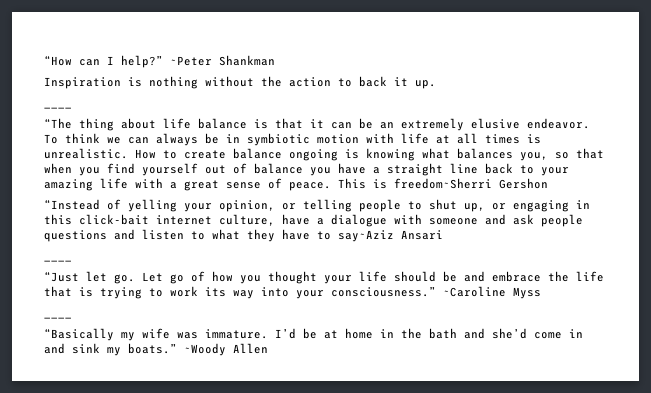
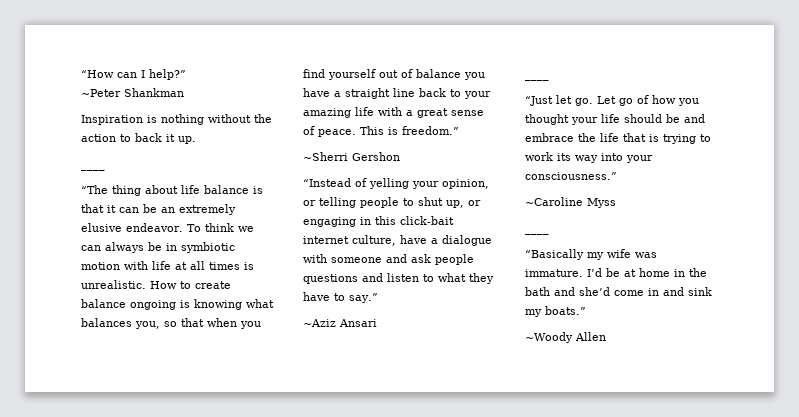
- “How can I help?” ~Peter Shankman
+ “How can I help?”
+ ~Peter Shankman
- This is freedom~Sherri Gershon
+ This is freedom.”
+ ~Sherri Gershon
- “Instead of yelling your opinion, or telling people to shut up, or engaging in this click-bait internet culture, have a dialogue with someone and ask people questions and listen to what they have to say~Aziz Ansari
+ “Instead of yelling your opinion, or telling people to shut up, or engaging in this click-bait internet culture, have a dialogue with someone and ask people questions and listen to what they have to say.”
+ ~Aziz Ansari
- Let go of how you thought your life should be and embrace the life that is trying to work its way into your consciousness.” ~Caroline Myss
+ Let go of how you thought your life should be and embrace the life that is trying to work its way into your consciousness.”
+ ~Caroline Myss
- I’d be at home in the bath and she’d come in and sink my boats.” ~Woody Allen
+ I’d be at home in the bath and she’d come in and sink my boats.”
+ ~Woody Allen

